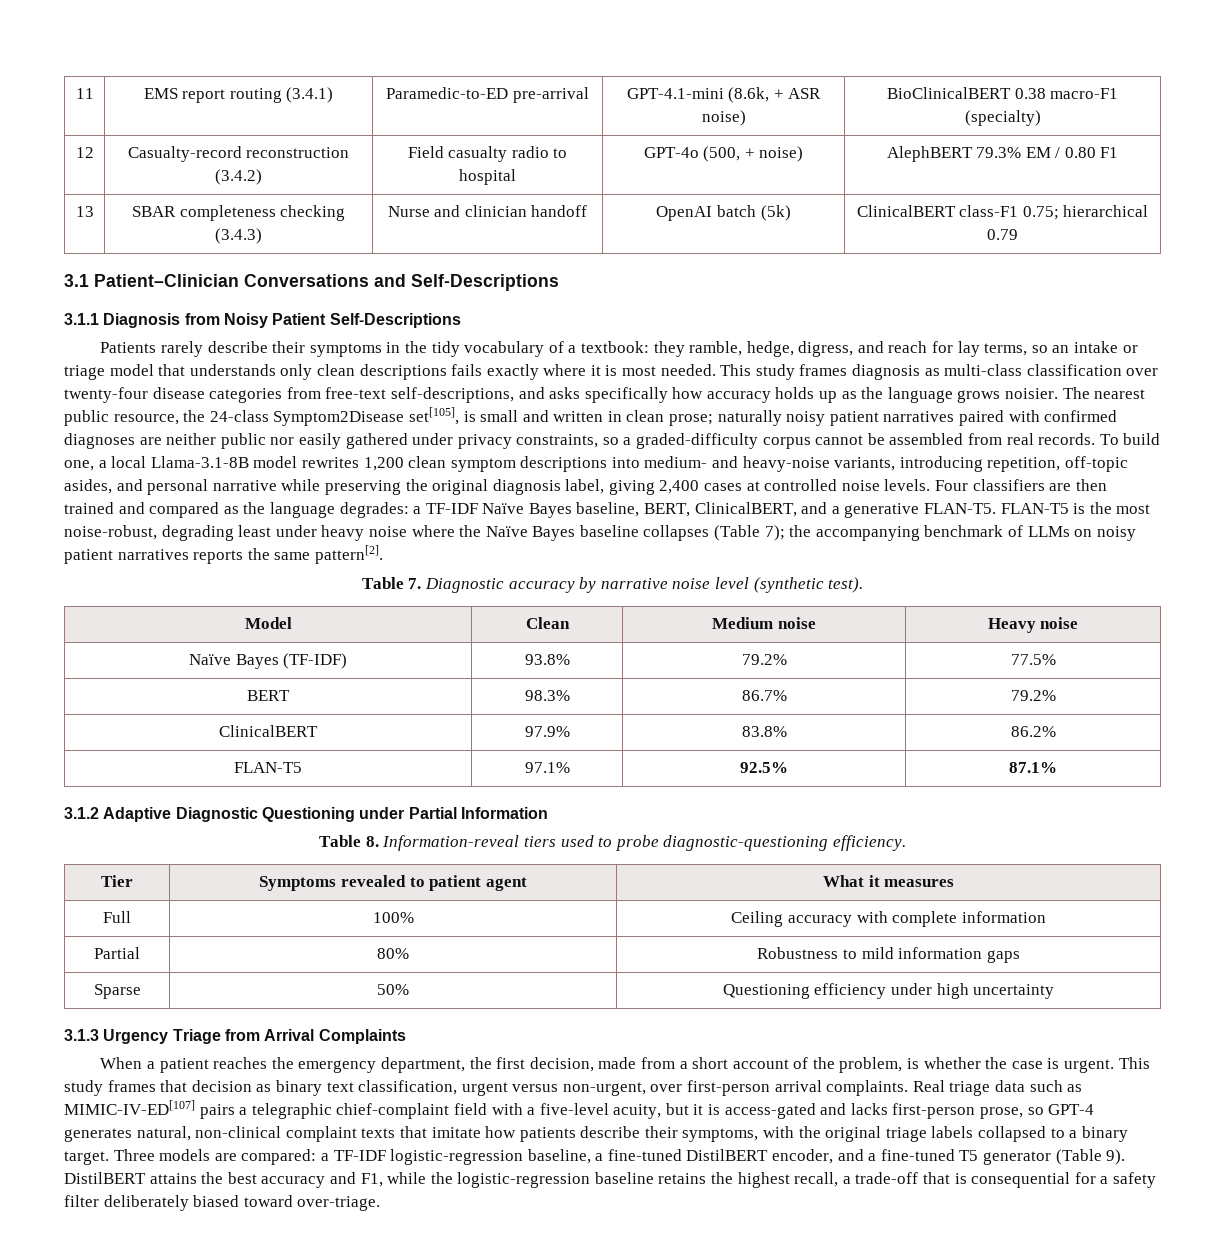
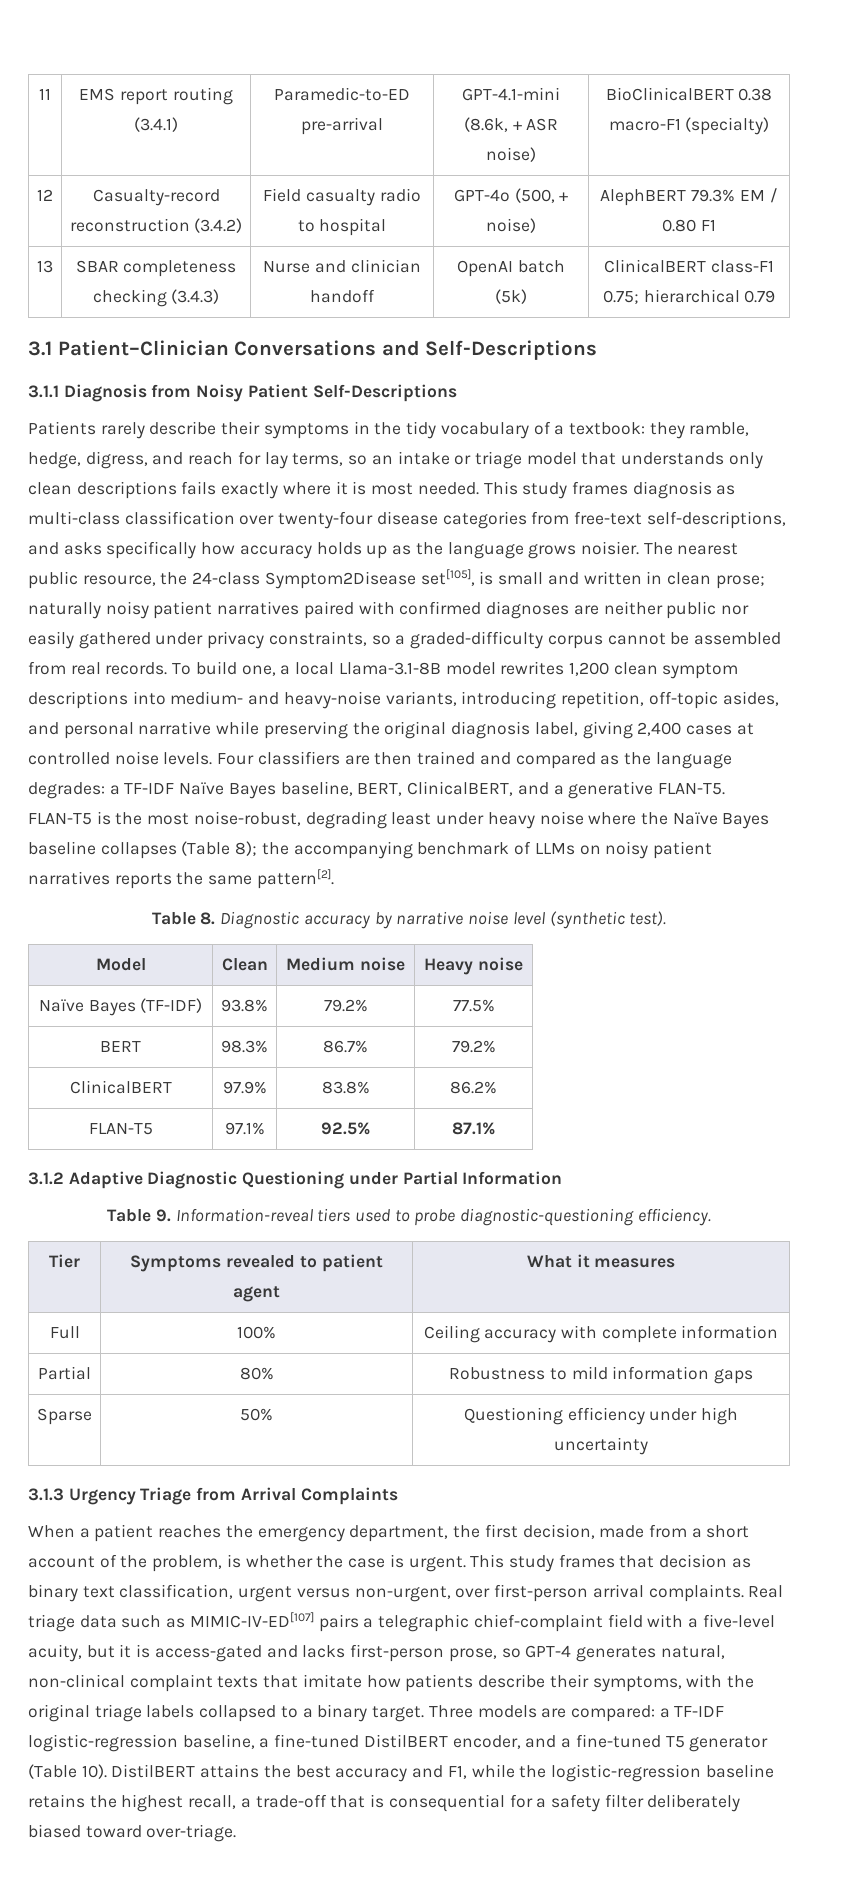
- FLAN-T5 is the most noise-robust, degrading least under heavy noise where the Naïve Bayes baseline collapses (Table 7); the accompanying benchmark of LLMs on noisy patient narratives reports the same pattern[2].
+ FLAN-T5 is the most noise-robust, degrading least under heavy noise where the Naïve Bayes baseline collapses (Table 8); the accompanying benchmark of LLMs on noisy patient narratives reports the same pattern[2].
- Table 7. Diagnostic accuracy by narrative noise level (synthetic test).
+ Table 8. Diagnostic accuracy by narrative noise level (synthetic test).
- Table 8. Information-reveal tiers used to probe diagnostic-questioning efficiency.
+ Table 9. Information-reveal tiers used to probe diagnostic-questioning efficiency.
- Three models are compared: a TF-IDF logistic-regression baseline, a fine-tuned DistilBERT encoder, and a fine-tuned T5 generator (Table 9).
+ Three models are compared: a TF-IDF logistic-regression baseline, a fine-tuned DistilBERT encoder, and a fine-tuned T5 generator (Table 10).

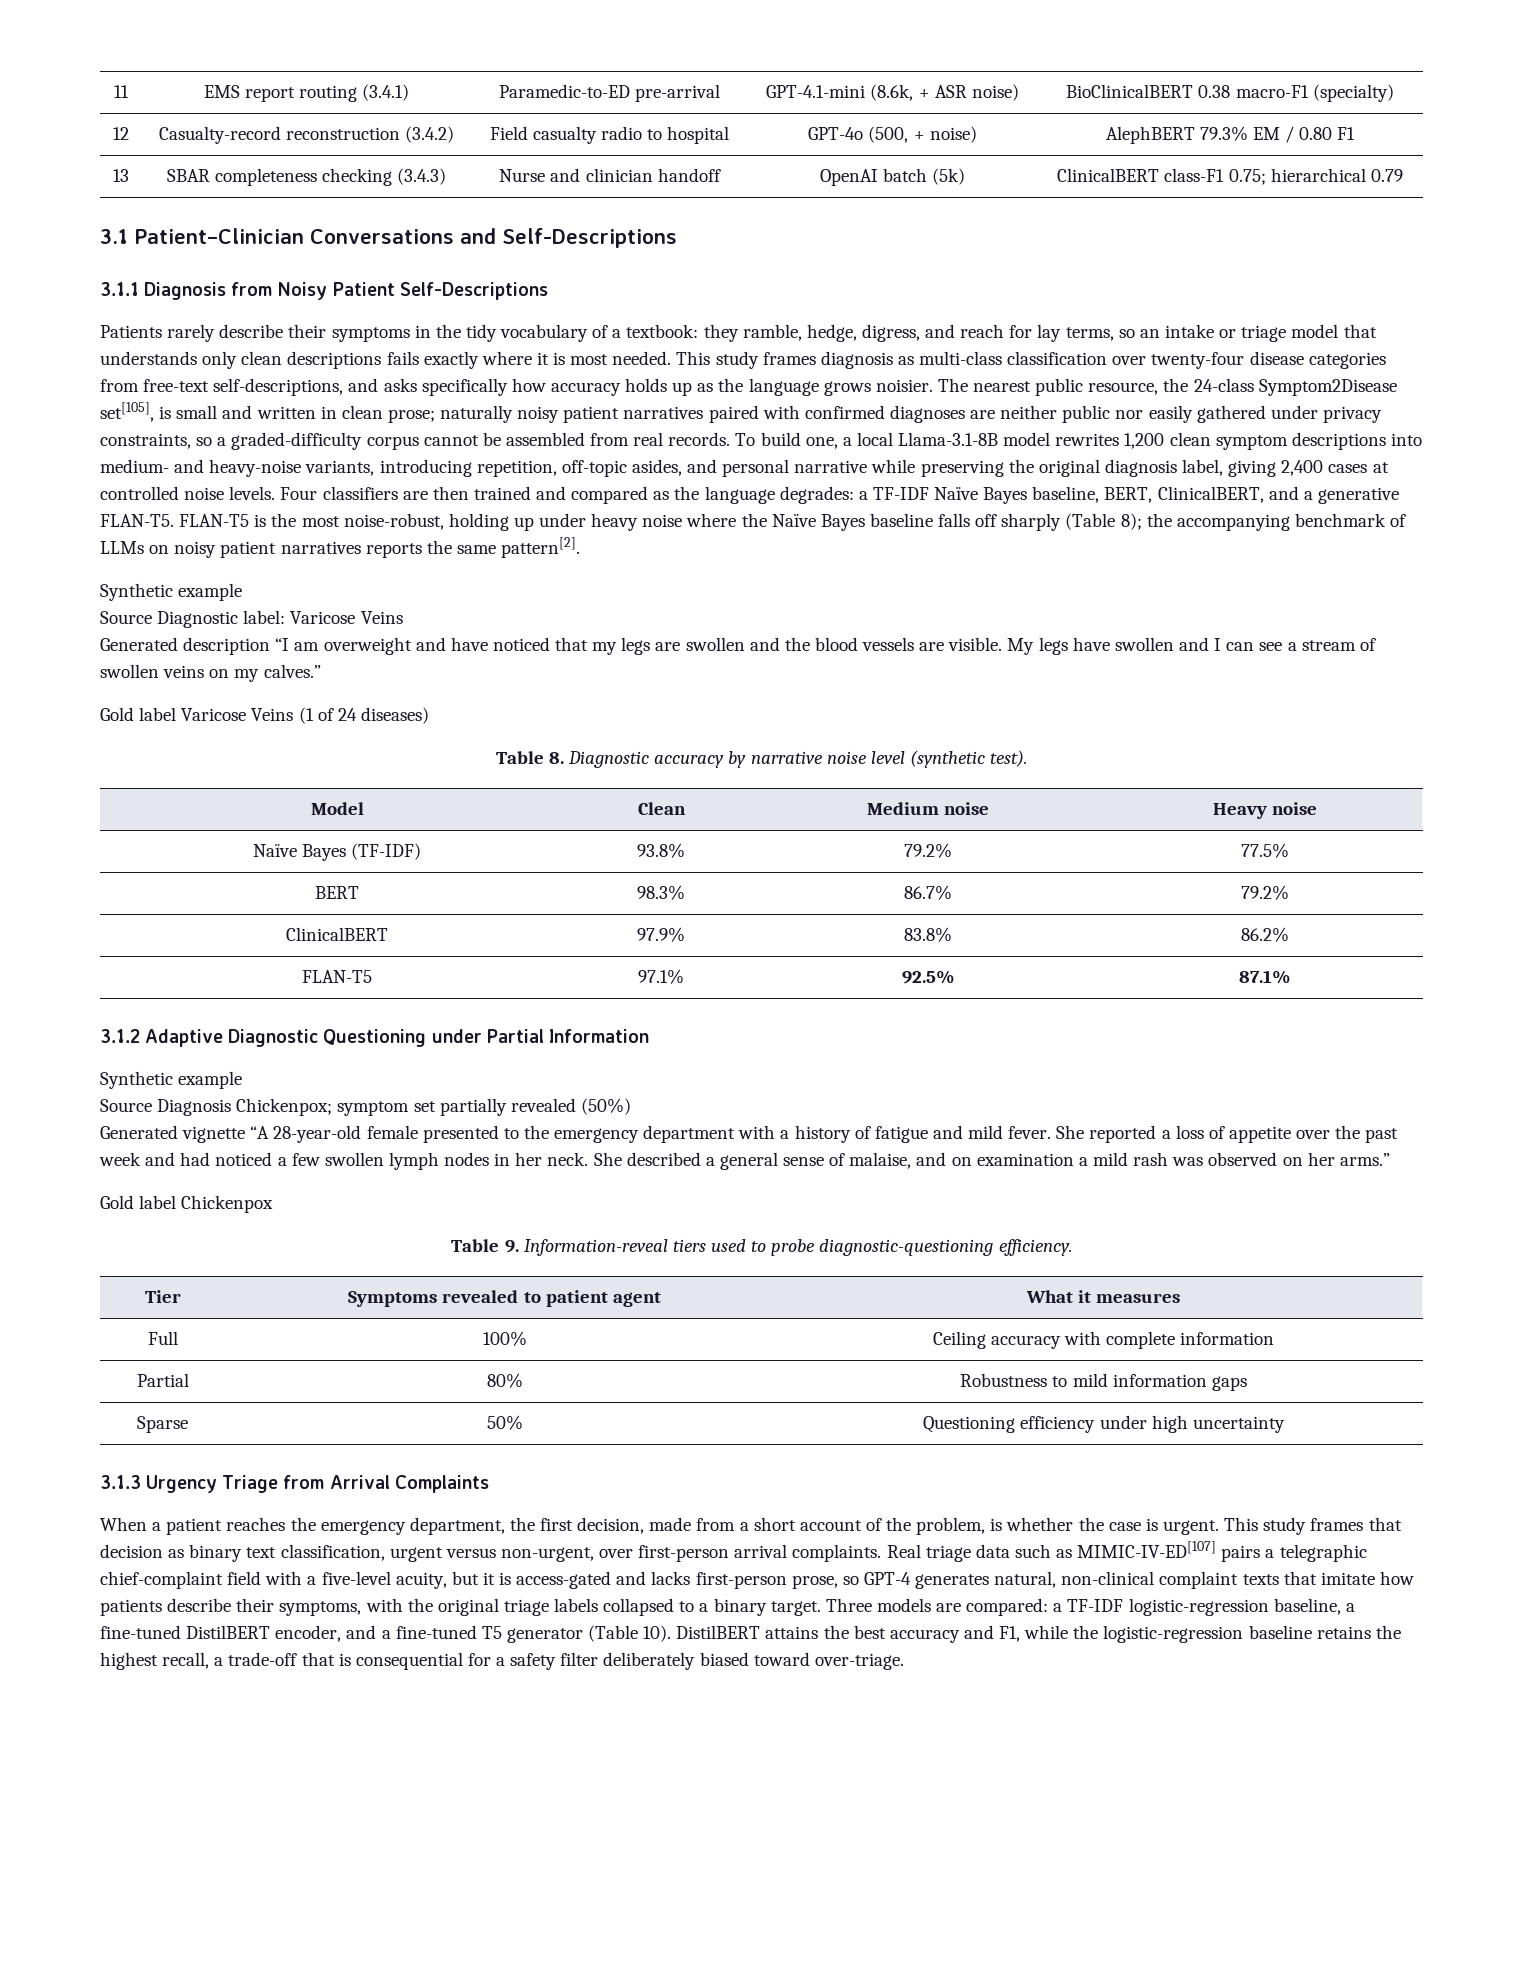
- FLAN-T5 is the most noise-robust, degrading least under heavy noise where the Naïve Bayes baseline collapses (Table 8); the accompanying benchmark of LLMs on noisy patient narratives reports the same pattern[2].
+ FLAN-T5 is the most noise-robust, holding up under heavy noise where the Naïve Bayes baseline falls off sharply (Table 8); the accompanying benchmark of LLMs on noisy patient narratives reports the same pattern[2].
+ Synthetic example
+ Source Diagnostic label: Varicose Veins
+ Generated description “I am overweight and have noticed that my legs are swollen and the blood vessels are visible. My legs have swollen and I can see a stream of swollen veins on my calves.”
+ Gold label Varicose Veins (1 of 24 diseases)
  3.1.2 Adaptive Diagnostic Questioning under Partial Information
+ Synthetic example
+ Source Diagnosis Chickenpox; symptom set partially revealed (50%)
+ Generated vignette “A 28-year-old female presented to the emergency department with a history of fatigue and mild fever. She reported a loss of appetite over the past week and had noticed a few swollen lymph nodes in her neck. She described a general sense of malaise, and on examination a mild rash was observed on her arms.”
+ Gold label Chickenpox

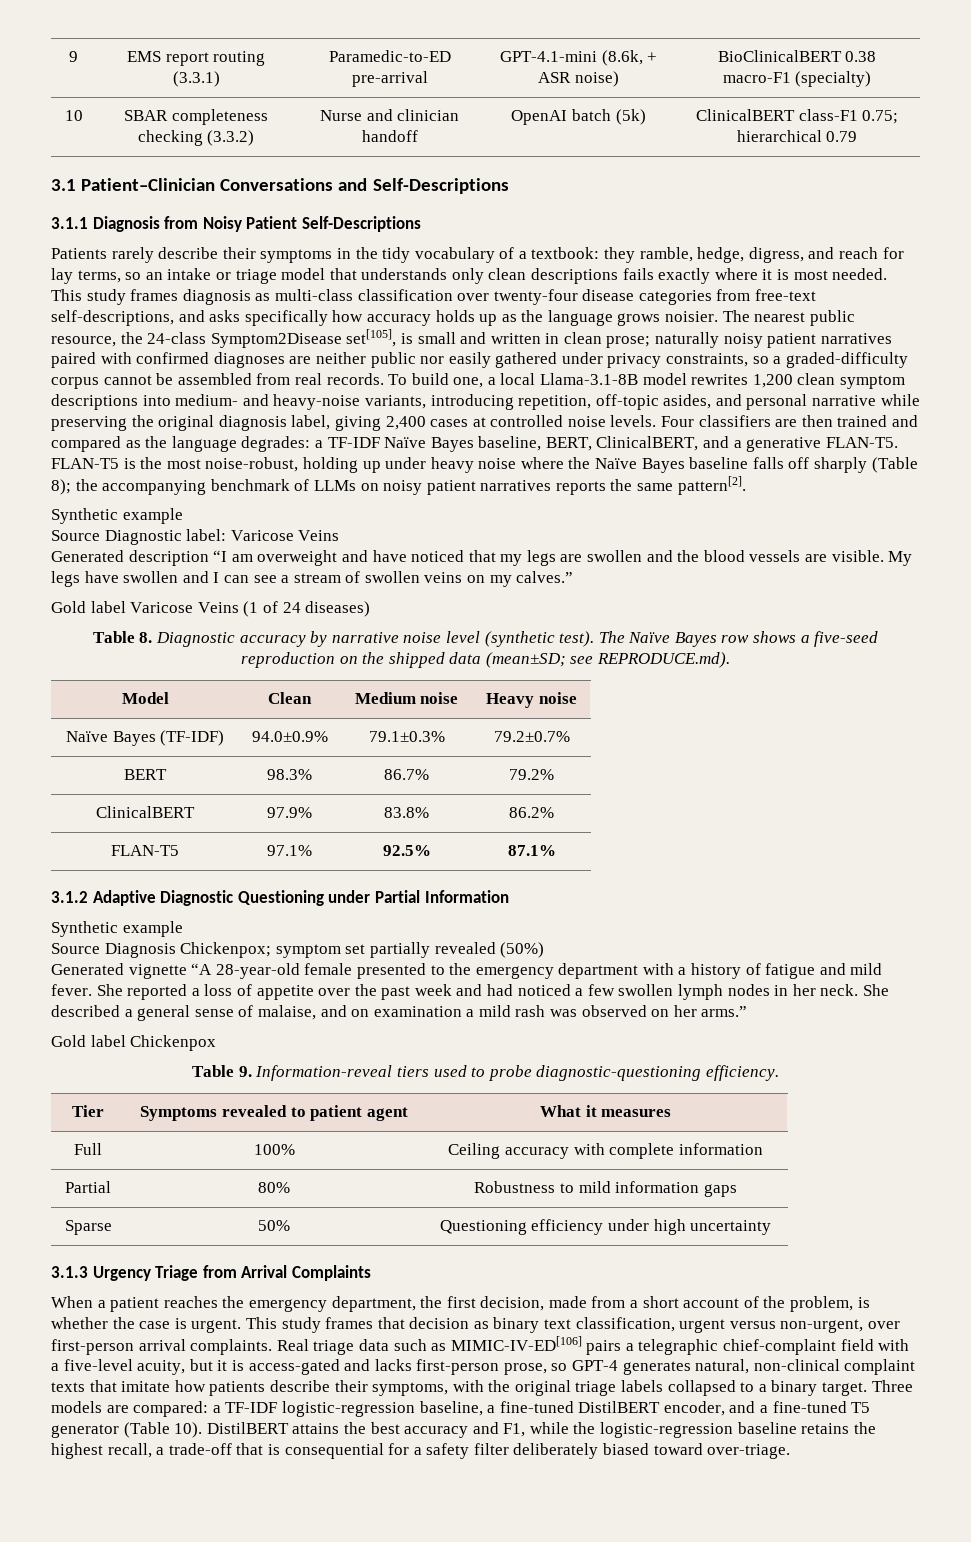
- 11 | EMS report routing (3.4.1) | Paramedic-to-ED pre-arrival | GPT-4.1-mini (8.6k, + ASR noise) | BioClinicalBERT 0.38 macro-F1 (specialty)
+ 9 | EMS report routing (3.3.1) | Paramedic-to-ED pre-arrival | GPT-4.1-mini (8.6k, + ASR noise) | BioClinicalBERT 0.38 macro-F1 (specialty)
- 12 | Casualty-record reconstruction (3.4.2) | Field casualty radio to hospital | GPT-4o (500, + noise) | AlephBERT 79.3% EM / 0.80 F1
- 13 | SBAR completeness checking (3.4.3) | Nurse and clinician handoff | OpenAI batch (5k) | ClinicalBERT class-F1 0.75; hierarchical 0.79
+ 10 | SBAR completeness checking (3.3.2) | Nurse and clinician handoff | OpenAI batch (5k) | ClinicalBERT class-F1 0.75; hierarchical 0.79
+ The Naïve Bayes row shows a five-seed reproduction on the shipped data (mean±SD; see REPRODUCE.md).
- Naïve Bayes (TF-IDF) | 93.8% | 79.2% | 77.5%
+ Naïve Bayes (TF-IDF) | 94.0±0.9% | 79.1±0.3% | 79.2±0.7%
- Real triage data such as MIMIC-IV-ED[107] pairs a telegraphic chief-complaint field with a five-level acuity, but it is access-gated and lacks first-person prose, so GPT-4 generates natural, non-clinical complaint texts that imitate how patients describe their symptoms, with the original triage labels collapsed to a binary target.
+ Real triage data such as MIMIC-IV-ED[106] pairs a telegraphic chief-complaint field with a five-level acuity, but it is access-gated and lacks first-person prose, so GPT-4 generates natural, non-clinical complaint texts that imitate how patients describe their symptoms, with the original triage labels collapsed to a binary target.

